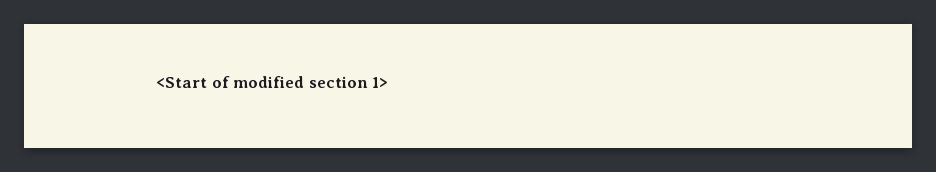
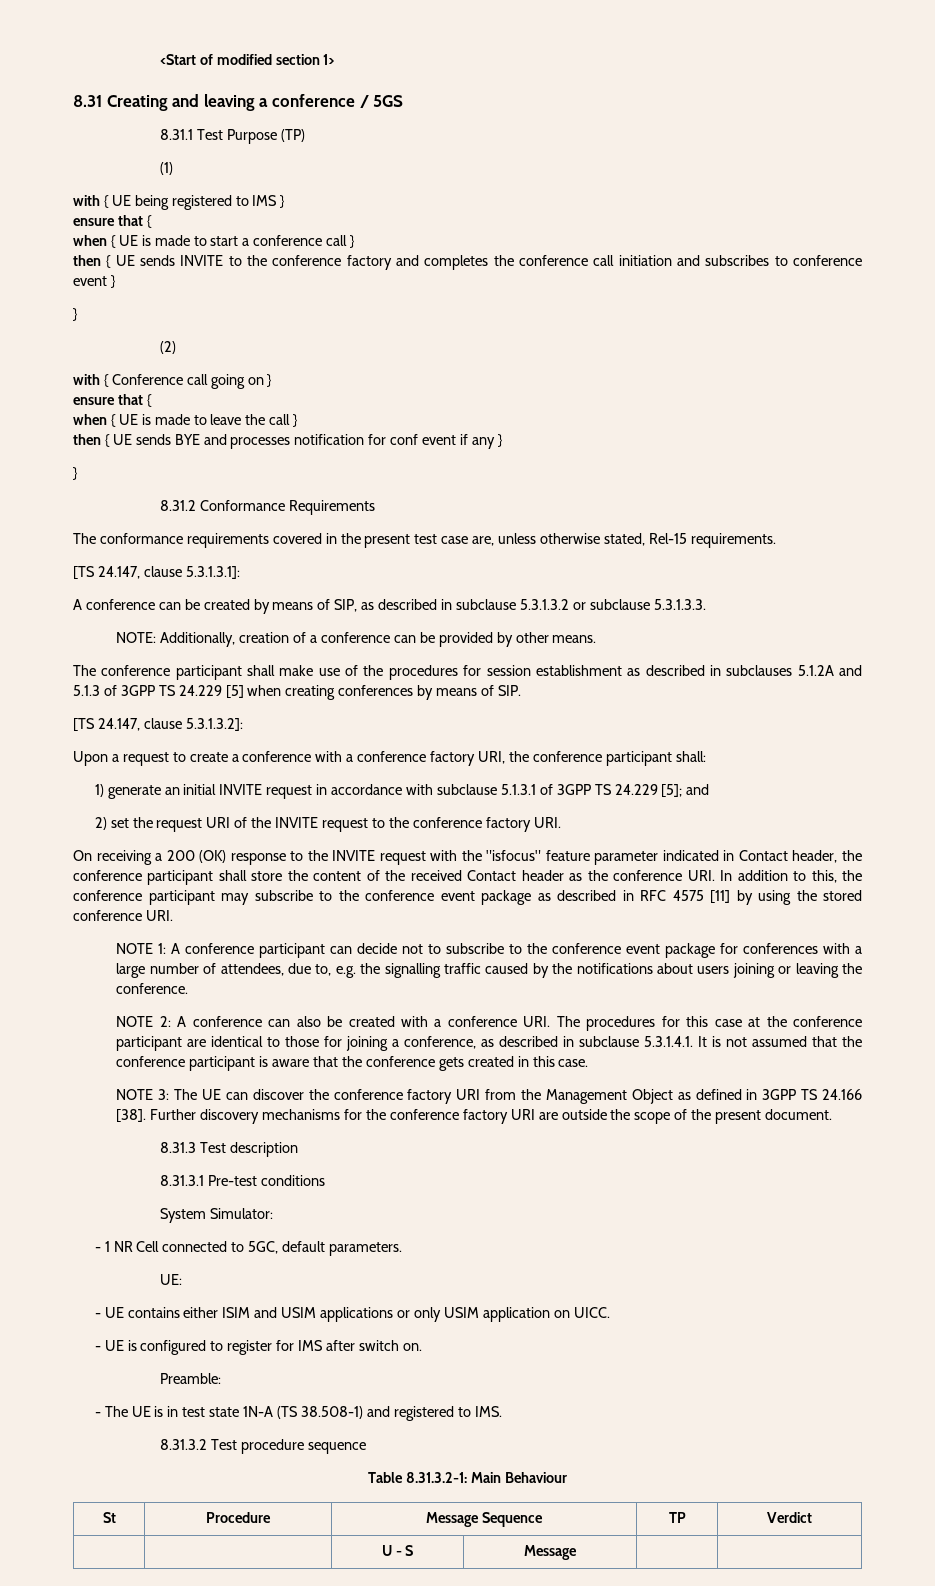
+ 8.31 Creating and leaving a conference / 5GS
+ 8.31.1 Test Purpose (TP)
+ (1)
+ with { UE being registered to IMS }
+ ensure that {
+ when { UE is made to start a conference call }
+ then { UE sends INVITE to the conference factory and completes the conference call initiation and subscribes to conference event }
+ }
+ (2)
+ with { Conference call going on }
+ ensure that {
+ when { UE is made to leave the call }
+ then { UE sends BYE and processes notification for conf event if any }
+ }
+ 8.31.2 Conformance Requirements
+ The conformance requirements covered in the present test case are, unless otherwise stated, Rel-15 requirements.
+ [TS 24.147, clause 5.3.1.3.1]:
+ A conference can be created by means of SIP, as described in subclause 5.3.1.3.2 or subclause 5.3.1.3.3.
+ NOTE: Additionally, creation of a conference can be provided by other means.
+ The conference participant shall make use of the procedures for session establishment as described in subclauses 5.1.2A and 5.1.3 of 3GPP TS 24.229 [5] when creating conferences by means of SIP.
+ [TS 24.147, clause 5.3.1.3.2]:
+ Upon a request to create a conference with a conference factory URI, the conference participant shall:
+ 1) generate an initial INVITE request in accordance with subclause 5.1.3.1 of 3GPP TS 24.229 [5]; and
+ 2) set the request URI of the INVITE request to the conference factory URI.
+ On receiving a 200 (OK) response to the INVITE request with the "isfocus" feature parameter indicated in Contact header, the conference participant shall store the content of the received Contact header as the conference URI. In addition to this, the conference participant may subscribe to the conference event package as described in RFC 4575 [11] by using the stored conference URI.
+ NOTE 1: A conference participant can decide not to subscribe to the conference event package for conferences with a large number of attendees, due to, e.g. the signalling traffic caused by the notifications about users joining or leaving the conference.
+ NOTE 2: A conference can also be created with a conference URI. The procedures for this case at the conference participant are identical to those for joining a conference, as described in subclause 5.3.1.4.1. It is not assumed that the conference participant is aware that the conference gets created in this case.
+ NOTE 3: The UE can discover the conference factory URI from the Management Object as defined in 3GPP TS 24.166 [38]. Further discovery mechanisms for the conference factory URI are outside the scope of the present document.
+ 8.31.3 Test description
+ 8.31.3.1 Pre-test conditions
+ System Simulator:
+ - 1 NR Cell connected to 5GC, default parameters.
+ UE:
+ - UE contains either ISIM and USIM applications or only USIM application on UICC.
+ - UE is configured to register for IMS after switch on.
+ Preamble:
+ - The UE is in test state 1N-A (TS 38.508-1) and registered to IMS.
+ 8.31.3.2 Test procedure sequence
+ Table 8.31.3.2-1: Main Behaviour
+ St | Procedure | Message Sequence | TP | Verdict
+ | | U - S | Message | |

